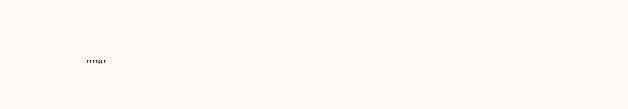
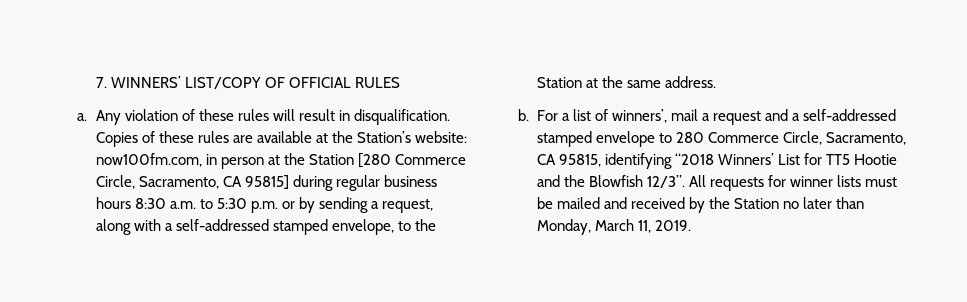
- ’’’’“’
+ 7. WINNERS’ LIST/COPY OF OFFICIAL RULES
+ a. Any violation of these rules will result in disqualification. Copies of these rules are available at the Station’s website: now100fm.com, in person at the Station [280 Commerce Circle, Sacramento, CA 95815] during regular business hours 8:30 a.m. to 5:30 p.m. or by sending a request, along with a self-addressed stamped envelope, to the Station at the same address.
+ b. For a list of winners’, mail a request and a self-addressed stamped envelope to 280 Commerce Circle, Sacramento, CA 95815, identifying “2018 Winners’ List for TT5 Hootie and the Blowfish 12/3”. All requests for winner lists must be mailed and received by the Station no later than Monday, March 11, 2019.

